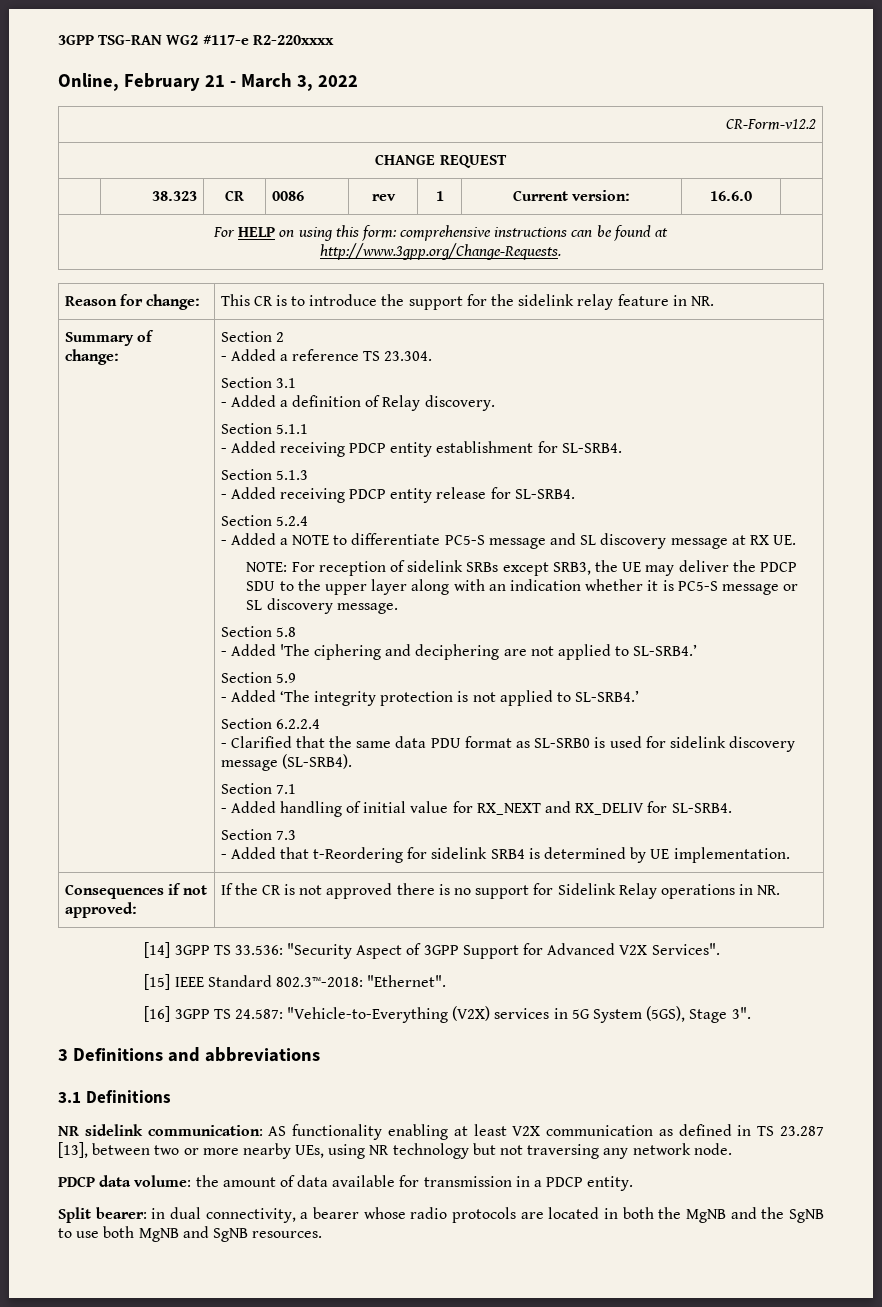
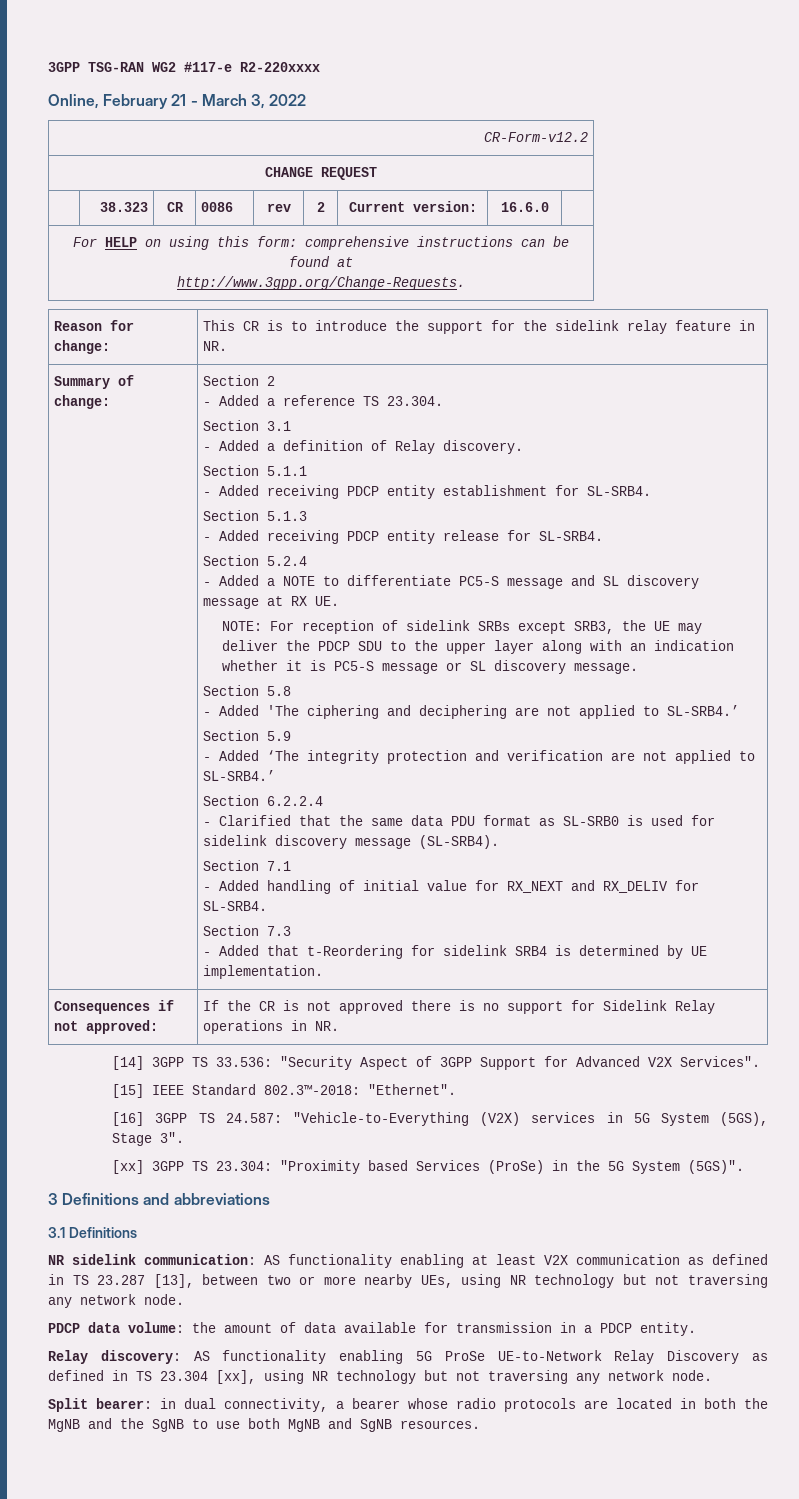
- | 38.323 | CR | 0086 | rev | 1 | Current version: | 16.6.0 |
+ | 38.323 | CR | 0086 | rev | 2 | Current version: | 16.6.0 |
- - Added ‘The integrity protection is not applied to SL-SRB4.’
+ - Added ‘The integrity protection and verification are not applied to SL-SRB4.’
+ [xx] 3GPP TS 23.304: "Proximity based Services (ProSe) in the 5G System (5GS)".
+ Relay discovery: AS functionality enabling 5G ProSe UE-to-Network Relay Discovery as defined in TS 23.304 [xx], using NR technology but not traversing any network node.

